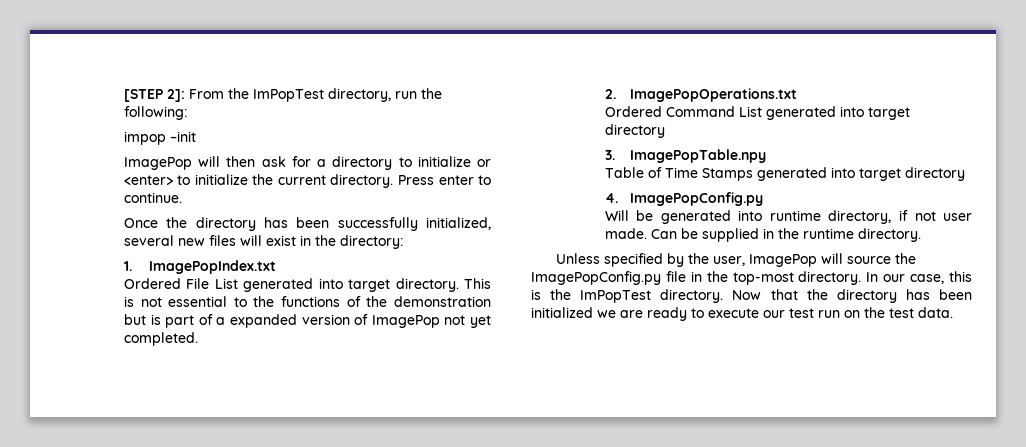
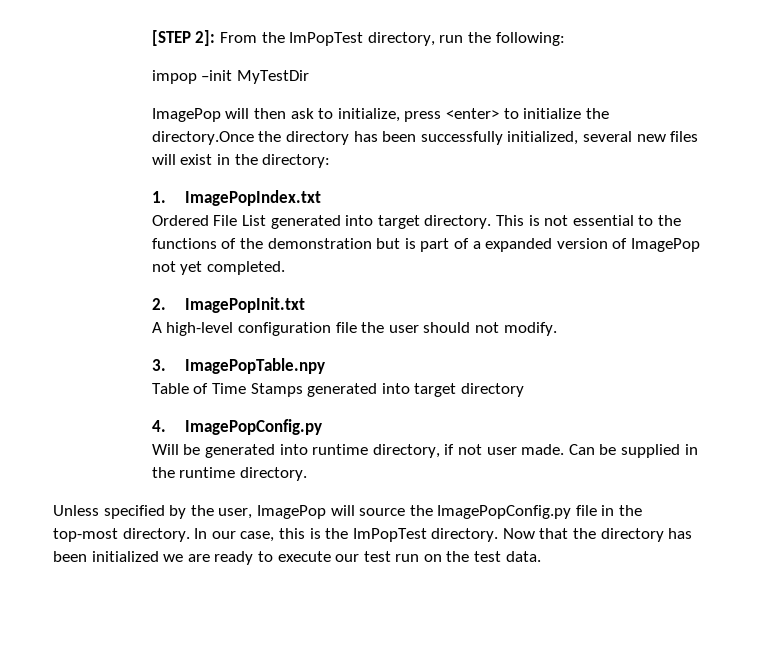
- impop –init
+ impop –init MyTestDir
- ImagePop will then ask for a directory to initialize or <enter> to initialize the current directory. Press enter to continue.
- Once the directory has been successfully initialized, several new files will exist in the directory:
+ ImagePop will then ask to initialize, press <enter> to initialize the directory.Once the directory has been successfully initialized, several new files will exist in the directory:
- 2. ImagePopOperations.txt
- Ordered Command List generated into target directory
+ 2. ImagePopInit.txt
+ A high-level configuration file the user should not modify.

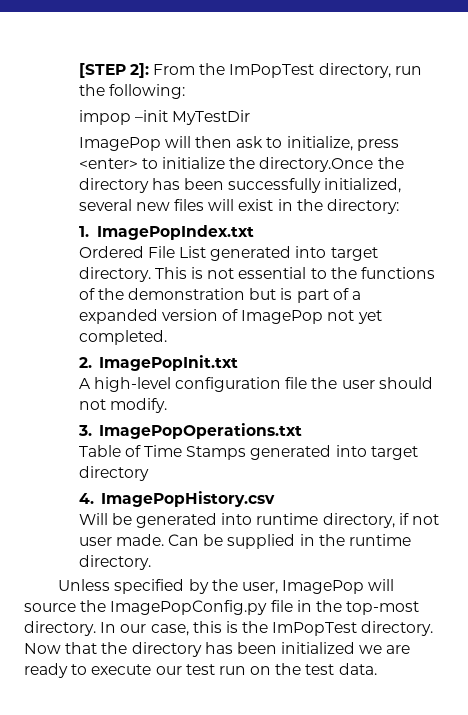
- 3. ImagePopTable.npy
+ 3. ImagePopOperations.txt
- 4. ImagePopConfig.py
+ 4. ImagePopHistory.csv

